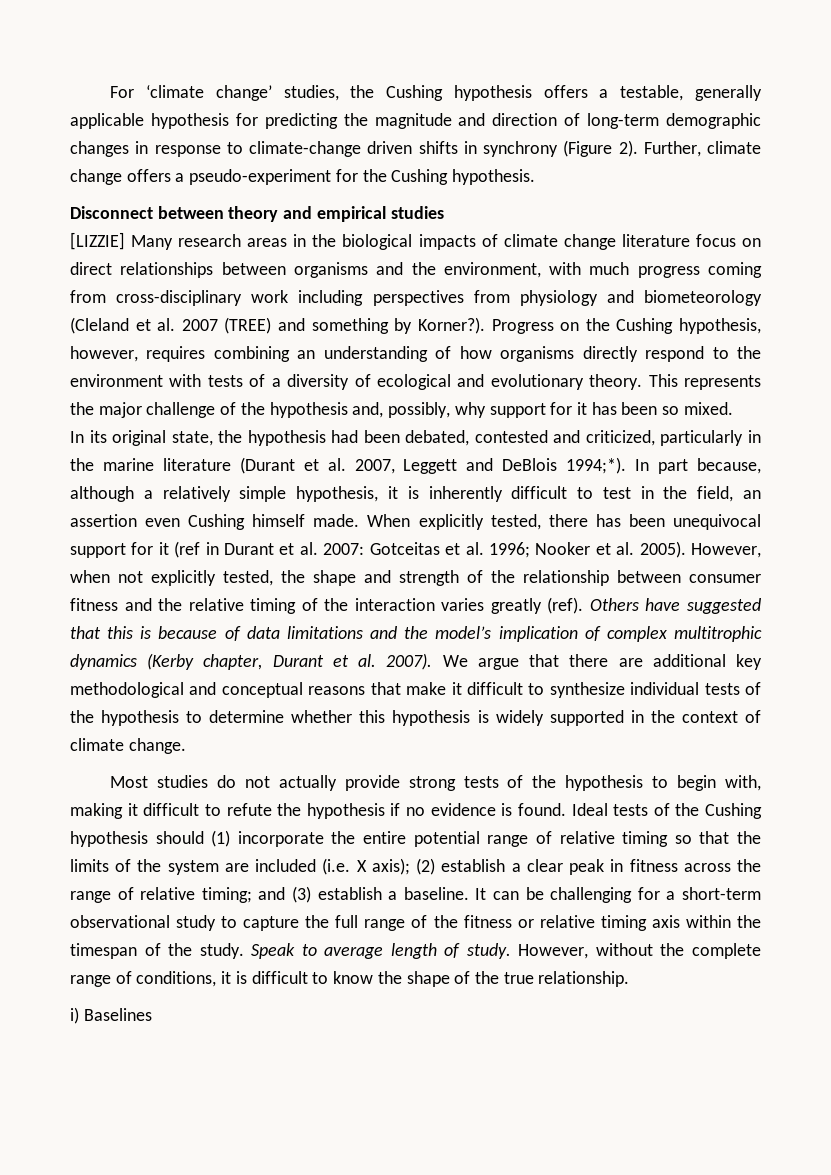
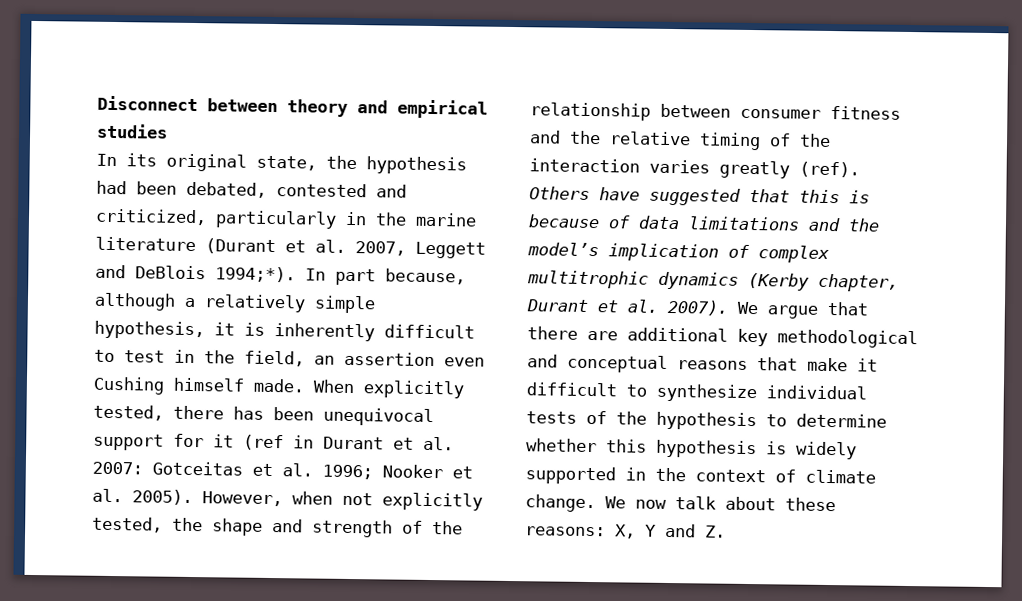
- For ‘climate change’ studies, the Cushing hypothesis offers a testable, generally applicable hypothesis for predicting the magnitude and direction of long-term demographic changes in response to climate-change driven shifts in synchrony (Figure 2). Further, climate change offers a pseudo-experiment for the Cushing hypothesis.
- [LIZZIE] Many research areas in the biological impacts of climate change literature focus on direct relationships between organisms and the environment, with much progress coming from cross-disciplinary work including perspectives from physiology and biometeorology (Cleland et al. 2007 (TREE) and something by Korner?). Progress on the Cushing hypothesis, however, requires combining an understanding of how organisms directly respond to the environment with tests of a diversity of ecological and evolutionary theory. This represents the major challenge of the hypothesis and, possibly, why support for it has been so mixed.
- We argue that there are additional key methodological and conceptual reasons that make it difficult to synthesize individual tests of the hypothesis to determine whether this hypothesis is widely supported in the context of climate change.
- Most studies do not actually provide strong tests of the hypothesis to begin with, making it difficult to refute the hypothesis if no evidence is found. Ideal tests of the Cushing hypothesis should (1) incorporate the entire potential range of relative timing so that the limits of the system are included (i.e. X axis); (2) establish a clear peak in fitness across the range of relative timing; and (3) establish a baseline. It can be challenging for a short-term observational study to capture the full range of the fitness or relative timing axis within the timespan of the study. Speak to average length of study. However, without the complete range of conditions, it is difficult to know the shape of the true relationship.
- i) Baselines
+ We argue that there are additional key methodological and conceptual reasons that make it difficult to synthesize individual tests of the hypothesis to determine whether this hypothesis is widely supported in the context of climate change. We now talk about these reasons: X, Y and Z.

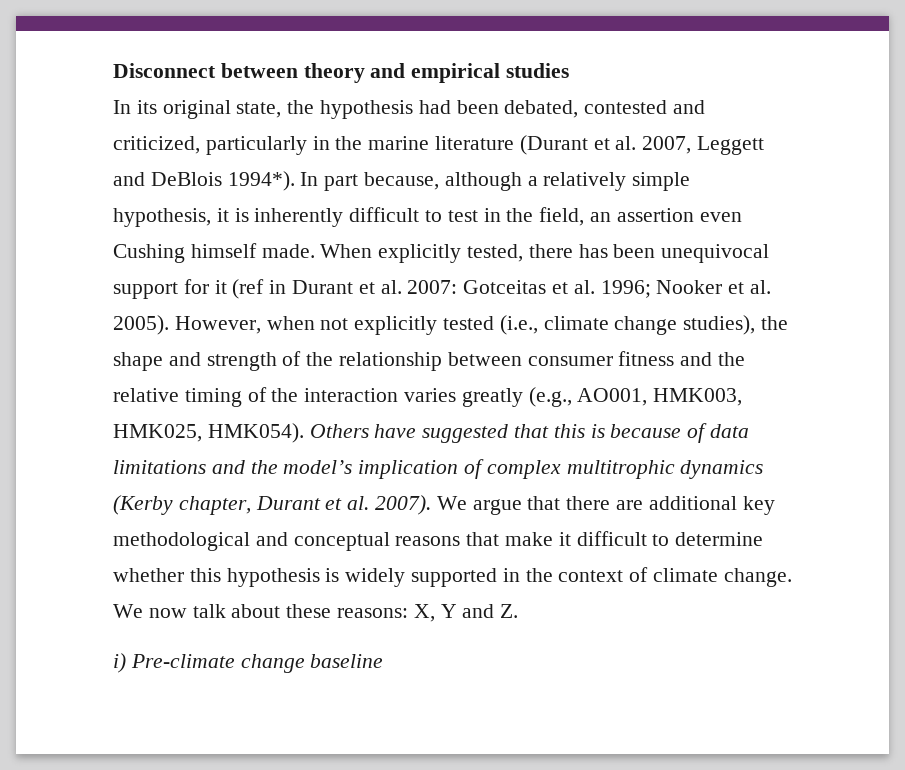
- In its original state, the hypothesis had been debated, contested and criticized, particularly in the marine literature (Durant et al. 2007, Leggett and DeBlois 1994;*).
+ In its original state, the hypothesis had been debated, contested and criticized, particularly in the marine literature (Durant et al. 2007, Leggett and DeBlois 1994*).
- However, when not explicitly tested, the shape and strength of the relationship between consumer fitness and the relative timing of the interaction varies greatly (ref).
+ However, when not explicitly tested (i.e., climate change studies), the shape and strength of the relationship between consumer fitness and the relative timing of the interaction varies greatly (e.g., AO001, HMK003, HMK025, HMK054).
- We argue that there are additional key methodological and conceptual reasons that make it difficult to synthesize individual tests of the hypothesis to determine whether this hypothesis is widely supported in the context of climate change.
+ We argue that there are additional key methodological and conceptual reasons that make it difficult to determine whether this hypothesis is widely supported in the context of climate change.
+ i) Pre-climate change baseline

